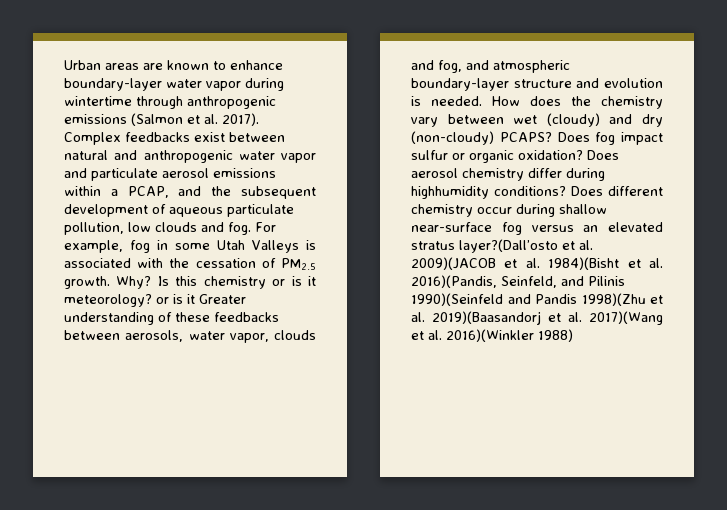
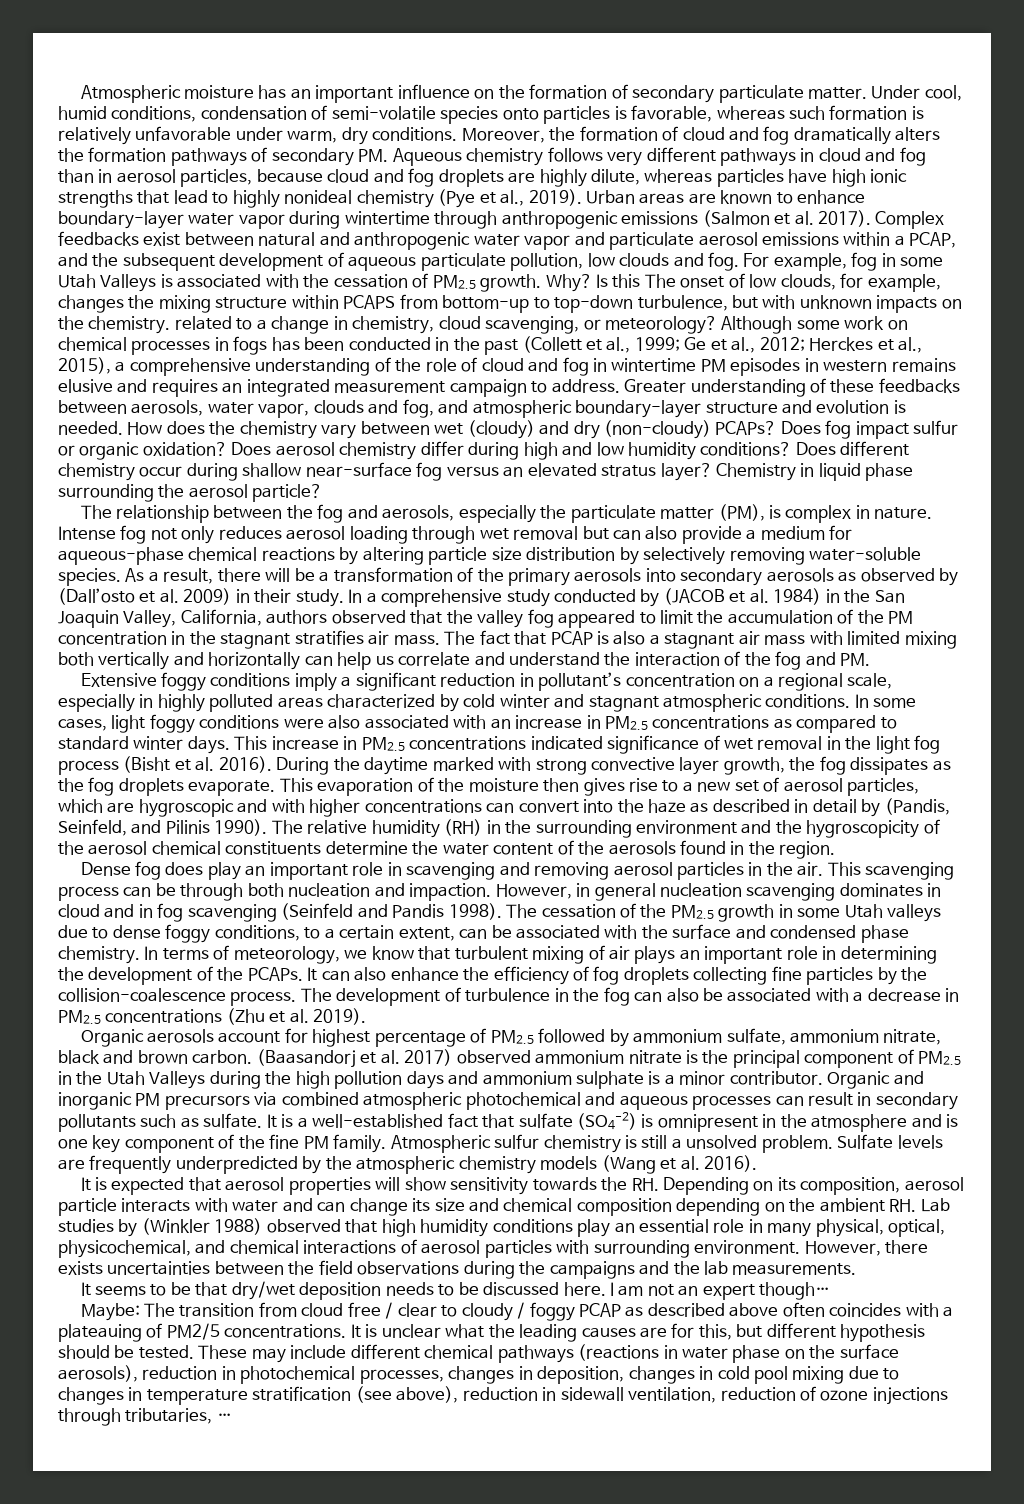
+ Atmospheric moisture has an important influence on the formation of secondary particulate matter. Under cool, humid conditions, condensation of semi-volatile species onto particles is favorable, whereas such formation is relatively unfavorable under warm, dry conditions. Moreover, the formation of cloud and fog dramatically alters the formation pathways of secondary PM. Aqueous chemistry follows very different pathways in cloud and fog than in aerosol particles, because cloud and fog droplets are highly dilute, whereas particles have high ionic strengths that lead to highly nonideal chemistry (Pye et al., 2019).
- Is this chemistry or is it meteorology? or is it Greater understanding of these feedbacks between aerosols, water vapor, clouds and fog, and atmospheric boundary-layer structure and evolution is needed.
+ Is this The onset of low clouds, for example, changes the mixing structure within PCAPS from bottom-up to top-down turbulence, but with unknown impacts on the chemistry. related to a change in chemistry, cloud scavenging, or meteorology? Although some work on chemical processes in fogs has been conducted in the past (Collett et al., 1999; Ge et al., 2012; Herckes et al., 2015), a comprehensive understanding of the role of cloud and fog in wintertime PM episodes in western remains elusive and requires an integrated measurement campaign to address. Greater understanding of these feedbacks between aerosols, water vapor, clouds and fog, and atmospheric boundary-layer structure and evolution is needed.
- How does the chemistry vary between wet (cloudy) and dry (non-cloudy) PCAPS?
+ How does the chemistry vary between wet (cloudy) and dry (non-cloudy) PCAPs?
- Does aerosol chemistry differ during highhumidity conditions?
+ Does aerosol chemistry differ during high and low humidity conditions?
- Does different chemistry occur during shallow near-surface fog versus an elevated stratus layer?(Dall’osto et al. 2009)(JACOB et al. 1984)(Bisht et al. 2016)(Pandis, Seinfeld, and Pilinis 1990)(Seinfeld and Pandis 1998)(Zhu et al. 2019)(Baasandorj et al. 2017)(Wang et al. 2016)(Winkler 1988)
+ Does different chemistry occur during shallow near-surface fog versus an elevated stratus layer? Chemistry in liquid phase surrounding the aerosol particle?
+ The relationship between the fog and aerosols, especially the particulate matter (PM), is complex in nature. Intense fog not only reduces aerosol loading through wet removal but can also provide a medium for aqueous-phase chemical reactions by altering particle size distribution by selectively removing water-soluble species. As a result, there will be a transformation of the primary aerosols into secondary aerosols as observed by (Dall’osto et al. 2009) in their study. In a comprehensive study conducted by (JACOB et al. 1984) in the San Joaquin Valley, California, authors observed that the valley fog appeared to limit the accumulation of the PM concentration in the stagnant stratifies air mass. The fact that PCAP is also a stagnant air mass with limited mixing both vertically and horizontally can help us correlate and understand the interaction of the fog and PM.
+ Extensive foggy conditions imply a significant reduction in pollutant’s concentration on a regional scale, especially in highly polluted areas characterized by cold winter and stagnant atmospheric conditions. In some cases, light foggy conditions were also associated with an increase in PM2.5 concentrations as compared to standard winter days. This increase in PM2.5 concentrations indicated significance of wet removal in the light fog process (Bisht et al. 2016). During the daytime marked with strong convective layer growth, the fog dissipates as the fog droplets evaporate. This evaporation of the moisture then gives rise to a new set of aerosol particles, which are hygroscopic and with higher concentrations can convert into the haze as described in detail by (Pandis, Seinfeld, and Pilinis 1990). The relative humidity (RH) in the surrounding environment and the hygroscopicity of the aerosol chemical constituents determine the water content of the aerosols found in the region.
+ Dense fog does play an important role in scavenging and removing aerosol particles in the air. This scavenging process can be through both nucleation and impaction. However, in general nucleation scavenging dominates in cloud and in fog scavenging (Seinfeld and Pandis 1998). The cessation of the PM2.5 growth in some Utah valleys due to dense foggy conditions, to a certain extent, can be associated with the surface and condensed phase chemistry. In terms of meteorology, we know that turbulent mixing of air plays an important role in determining the development of the PCAPs. It can also enhance the efficiency of fog droplets collecting fine particles by the collision-coalescence process. The development of turbulence in the fog can also be associated with a decrease in PM2.5 concentrations (Zhu et al. 2019).
+ Organic aerosols account for highest percentage of PM2.5 followed by ammonium sulfate, ammonium nitrate, black and brown carbon. (Baasandorj et al. 2017) observed ammonium nitrate is the principal component of PM2.5 in the Utah Valleys during the high pollution days and ammonium sulphate is a minor contributor. Organic and inorganic PM precursors via combined atmospheric photochemical and aqueous processes can result in secondary pollutants such as sulfate. It is a well-established fact that sulfate (SO4-2) is omnipresent in the atmosphere and is one key component of the fine PM family. Atmospheric sulfur chemistry is still a unsolved problem. Sulfate levels are frequently underpredicted by the atmospheric chemistry models (Wang et al. 2016).
+ It is expected that aerosol properties will show sensitivity towards the RH. Depending on its composition, aerosol particle interacts with water and can change its size and chemical composition depending on the ambient RH. Lab studies by (Winkler 1988) observed that high humidity conditions play an essential role in many physical, optical, physicochemical, and chemical interactions of aerosol particles with surrounding environment. However, there exists uncertainties between the field observations during the campaigns and the lab measurements.
+ It seems to be that dry/wet deposition needs to be discussed here. I am not an expert though…
+ Maybe: The transition from cloud free / clear to cloudy / foggy PCAP as described above often coincides with a plateauing of PM2/5 concentrations. It is unclear what the leading causes are for this, but different hypothesis should be tested. These may include different chemical pathways (reactions in water phase on the surface aerosols), reduction in photochemical processes, changes in deposition, changes in cold pool mixing due to changes in temperature stratification (see above), reduction in sidewall ventilation, reduction of ozone injections through tributaries, …

